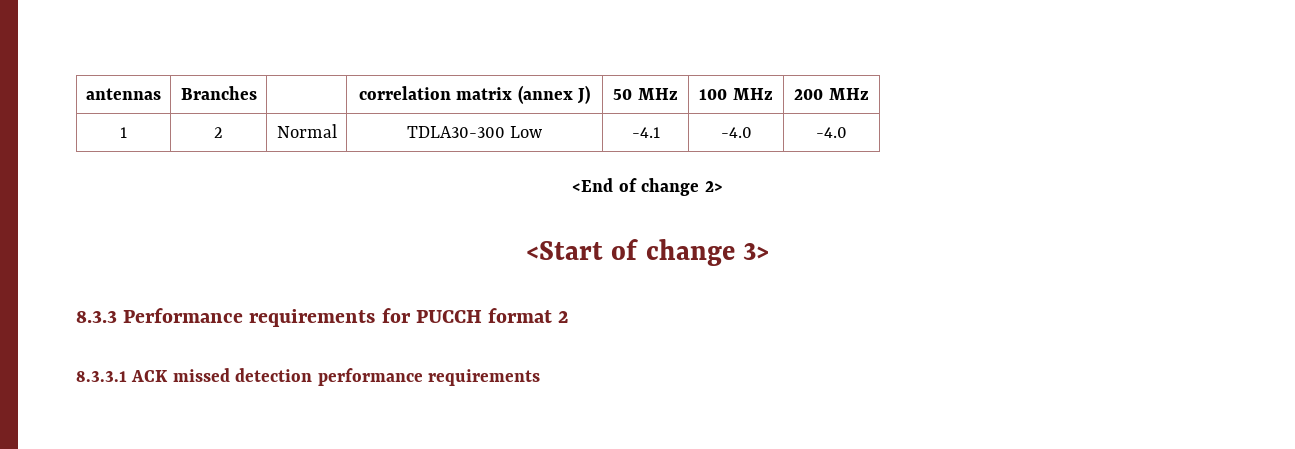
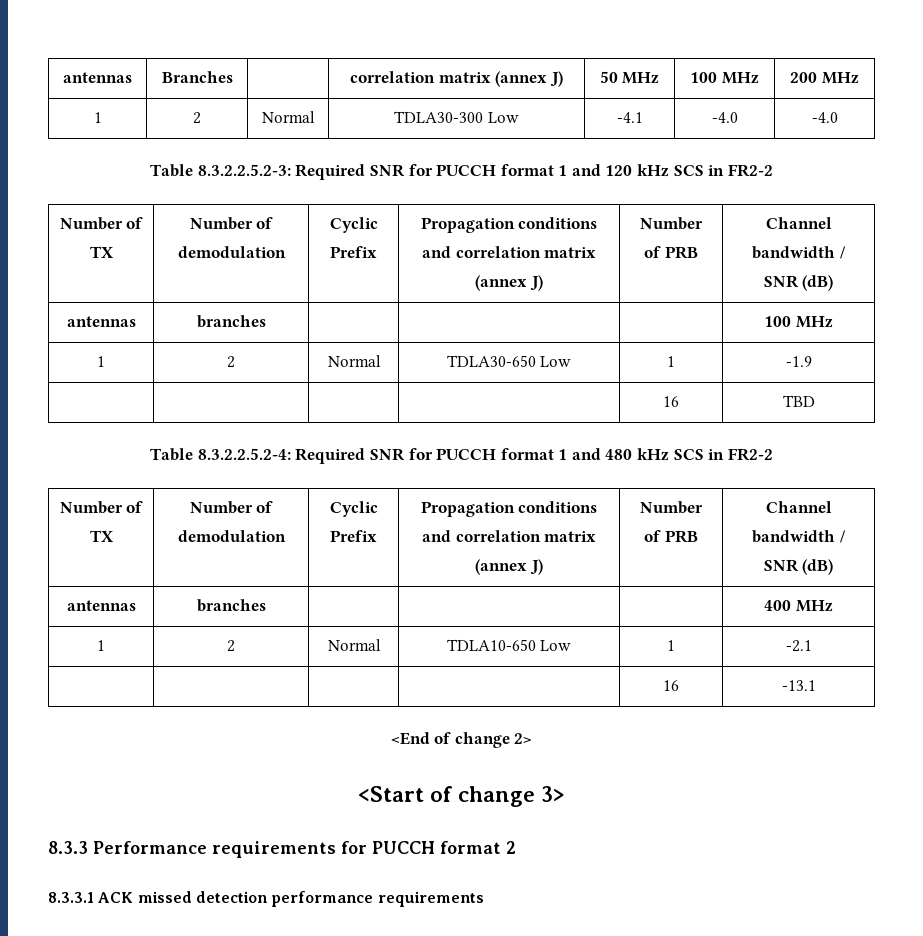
+ Table 8.3.2.2.5.2-3: Required SNR for PUCCH format 1 and 120 kHz SCS in FR2-2
+ Number of TX | Number of demodulation | Cyclic Prefix | Propagation conditions and correlation matrix (annex J) | Number of PRB | Channel bandwidth / SNR (dB)
+ antennas | branches | | | | 100 MHz
+ 1 | 2 | Normal | TDLA30-650 Low | 1 | -1.9
+ | | | | 16 | TBD
+ Table 8.3.2.2.5.2-4: Required SNR for PUCCH format 1 and 480 kHz SCS in FR2-2
+ Number of TX | Number of demodulation | Cyclic Prefix | Propagation conditions and correlation matrix (annex J) | Number of PRB | Channel bandwidth / SNR (dB)
+ antennas | branches | | | | 400 MHz
+ 1 | 2 | Normal | TDLA10-650 Low | 1 | -2.1
+ | | | | 16 | -13.1

